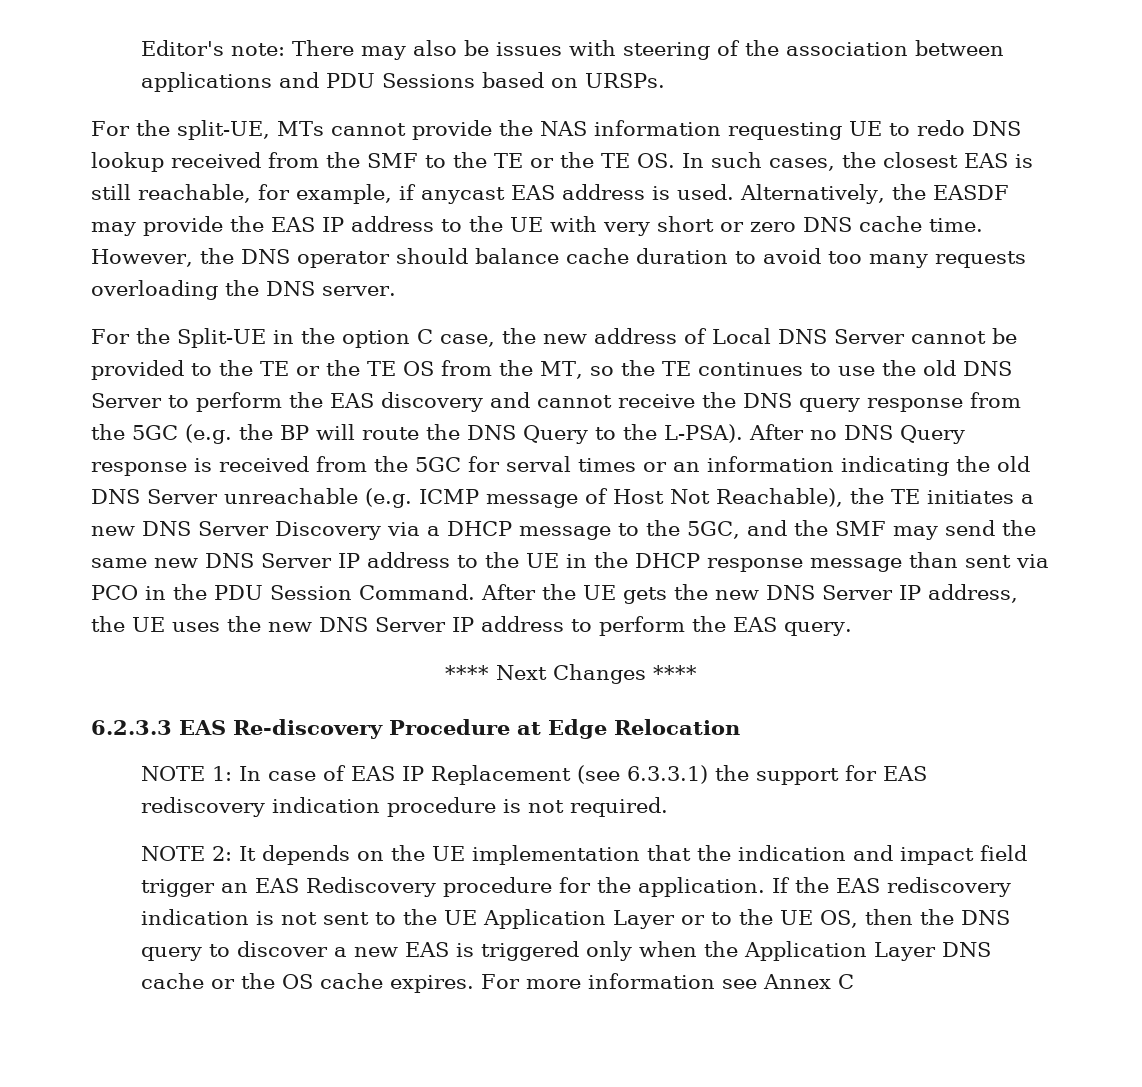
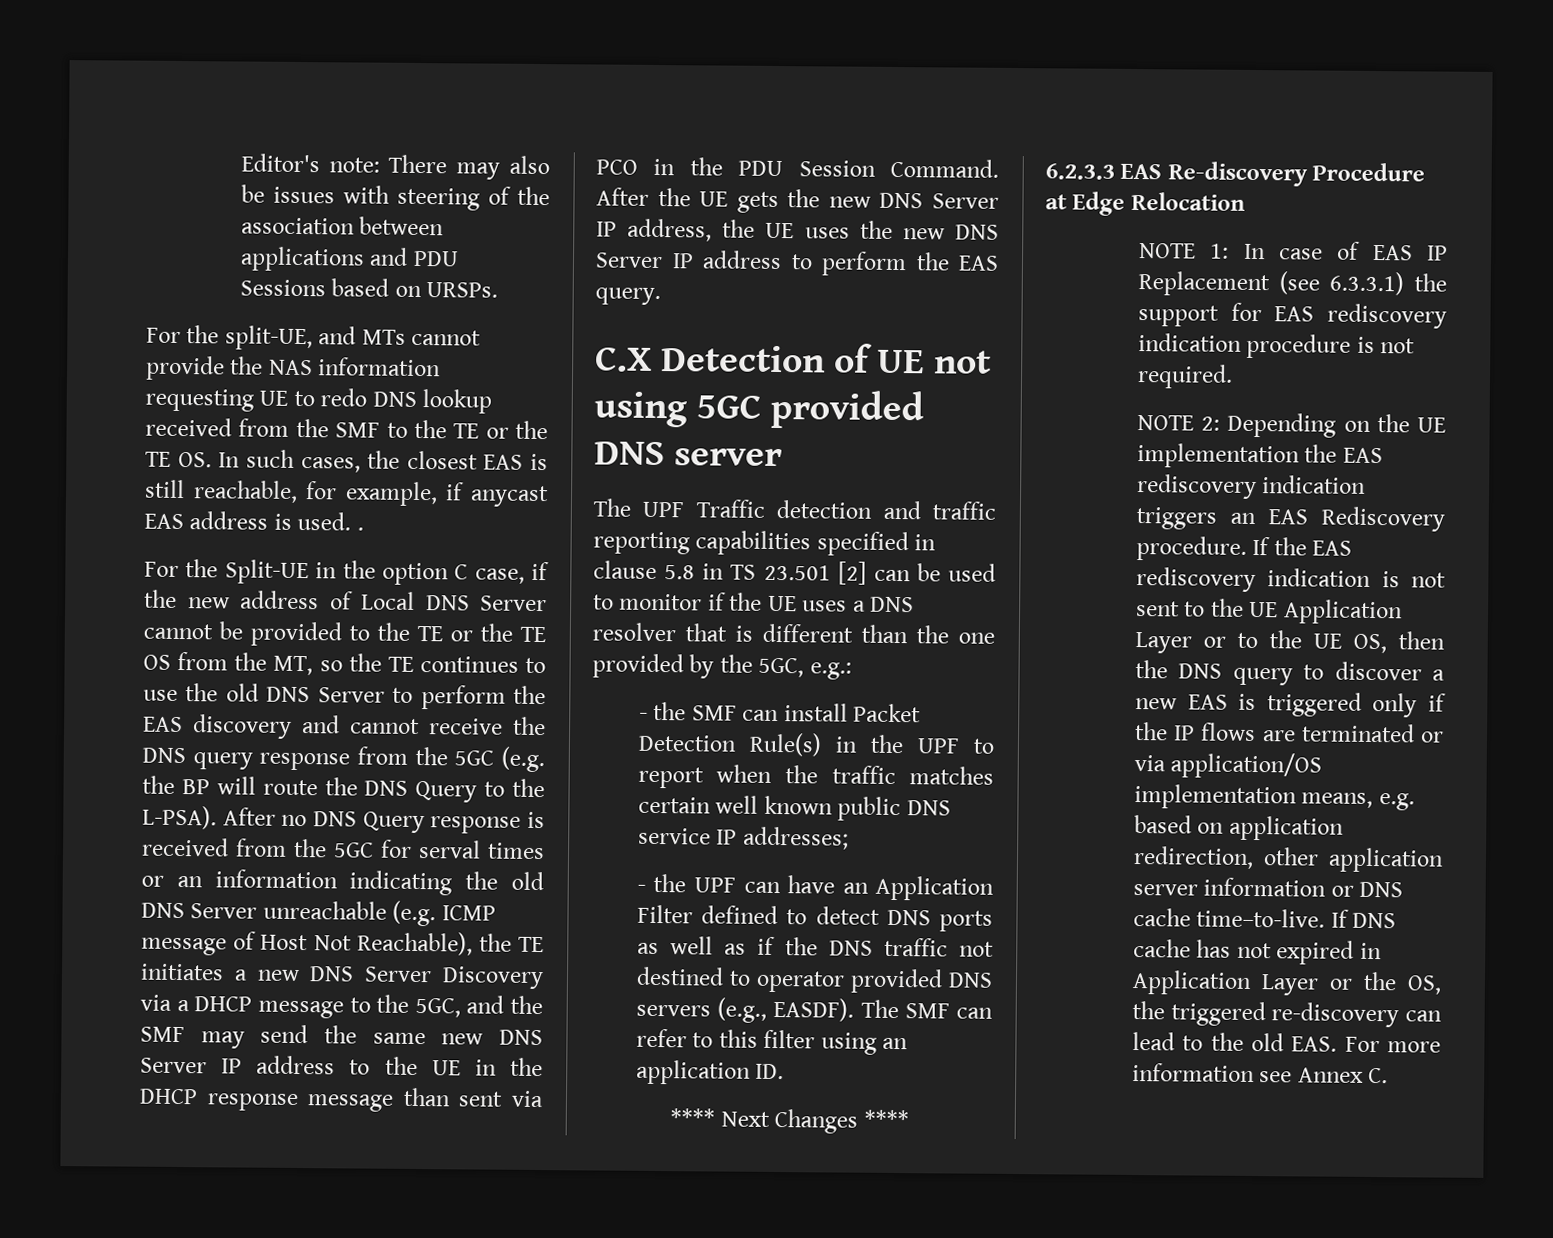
- For the split-UE, MTs cannot provide the NAS information requesting UE to redo DNS lookup received from the SMF to the TE or the TE OS. In such cases, the closest EAS is still reachable, for example, if anycast EAS address is used. Alternatively, the EASDF may provide the EAS IP address to the UE with very short or zero DNS cache time. However, the DNS operator should balance cache duration to avoid too many requests overloading the DNS server.
+ For the split-UE, and MTs cannot provide the NAS information requesting UE to redo DNS lookup received from the SMF to the TE or the TE OS. In such cases, the closest EAS is still reachable, for example, if anycast EAS address is used. .
- For the Split-UE in the option C case, the new address of Local DNS Server cannot be provided to the TE or the TE OS from the MT, so the TE continues to use the old DNS Server to perform the EAS discovery and cannot receive the DNS query response from the 5GC (e.g. the BP will route the DNS Query to the L-PSA).
+ For the Split-UE in the option C case, if the new address of Local DNS Server cannot be provided to the TE or the TE OS from the MT, so the TE continues to use the old DNS Server to perform the EAS discovery and cannot receive the DNS query response from the 5GC (e.g. the BP will route the DNS Query to the L-PSA).
+ C.X Detection of UE not using 5GC provided DNS server
+ The UPF Traffic detection and traffic reporting capabilities specified in clause 5.8 in TS 23.501 [2] can be used to monitor if the UE uses a DNS resolver that is different than the one provided by the 5GC, e.g.:
+ - the SMF can install Packet Detection Rule(s) in the UPF to report when the traffic matches certain well known public DNS service IP addresses;
+ - the UPF can have an Application Filter defined to detect DNS ports as well as if the DNS traffic not destined to operator provided DNS servers (e.g., EASDF). The SMF can refer to this filter using an application ID.
- NOTE 2: It depends on the UE implementation that the indication and impact field trigger an EAS Rediscovery procedure for the application.
+ NOTE 2: Depending on the UE implementation the EAS rediscovery indication triggers an EAS Rediscovery procedure.
- If the EAS rediscovery indication is not sent to the UE Application Layer or to the UE OS, then the DNS query to discover a new EAS is triggered only when the Application Layer DNS cache or the OS cache expires. For more information see Annex C
+ If the EAS rediscovery indication is not sent to the UE Application Layer or to the UE OS, then the DNS query to discover a new EAS is triggered only if the IP flows are terminated or via application/OS implementation means, e.g. based on application redirection, other application server information or DNS cache time–to-live. If DNS cache has not expired in Application Layer or the OS, the triggered re-discovery can lead to the old EAS. For more information see Annex C.

